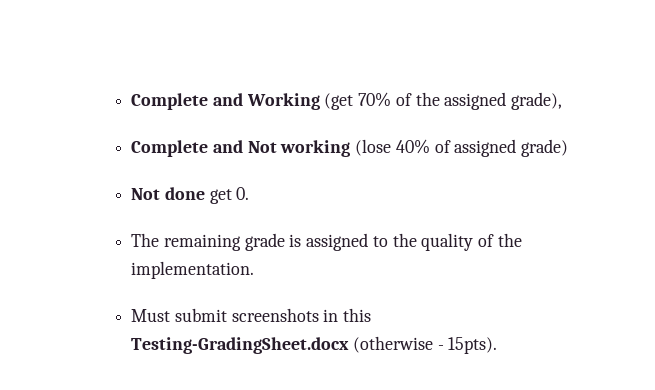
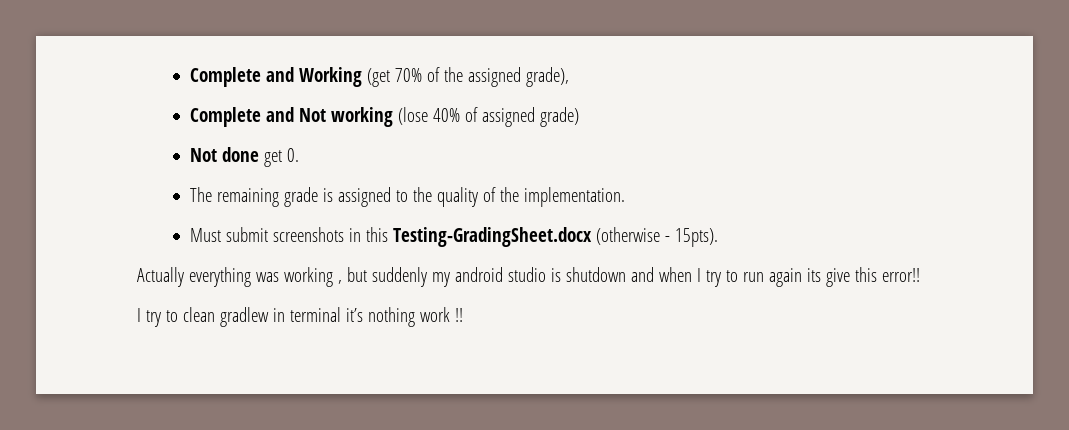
+ Actually everything was working , but suddenly my android studio is shutdown and when I try to run again its give this error!!
+ I try to clean gradlew in terminal it’s nothing work !!

